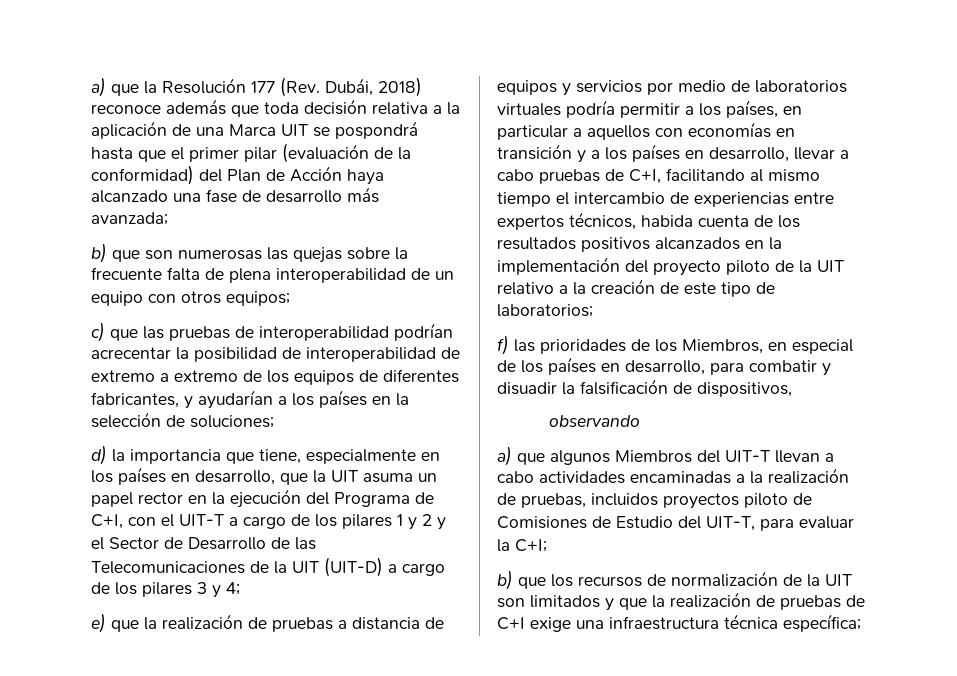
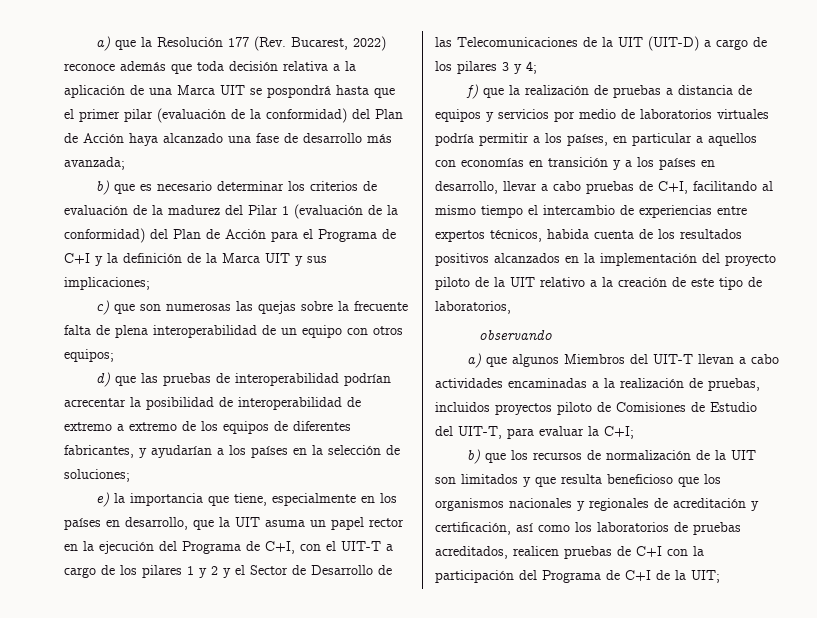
- a) que la Resolución 177 (Rev. Dubái, 2018) reconoce además que toda decisión relativa a la aplicación de una Marca UIT se pospondrá hasta que el primer pilar (evaluación de la conformidad) del Plan de Acción haya alcanzado una fase de desarrollo más avanzada;
+ a) que la Resolución 177 (Rev. Bucarest, 2022) reconoce además que toda decisión relativa a la aplicación de una Marca UIT se pospondrá hasta que el primer pilar (evaluación de la conformidad) del Plan de Acción haya alcanzado una fase de desarrollo más avanzada;
- b) que son numerosas las quejas sobre la frecuente falta de plena interoperabilidad de un equipo con otros equipos;
+ b) que es necesario determinar los criterios de evaluación de la madurez del Pilar 1 (evaluación de la conformidad) del Plan de Acción para el Programa de C+I y la definición de la Marca UIT y sus implicaciones;
+ c) que son numerosas las quejas sobre la frecuente falta de plena interoperabilidad de un equipo con otros equipos;
- c) que las pruebas de interoperabilidad podrían acrecentar la posibilidad de interoperabilidad de extremo a extremo de los equipos de diferentes fabricantes, y ayudarían a los países en la selección de soluciones;
+ d) que las pruebas de interoperabilidad podrían acrecentar la posibilidad de interoperabilidad de extremo a extremo de los equipos de diferentes fabricantes, y ayudarían a los países en la selección de soluciones;
- d) la importancia que tiene, especialmente en los países en desarrollo, que la UIT asuma un papel rector en la ejecución del Programa de C+I, con el UIT-T a cargo de los pilares 1 y 2 y el Sector de Desarrollo de las Telecomunicaciones de la UIT (UIT-D) a cargo de los pilares 3 y 4;
+ e) la importancia que tiene, especialmente en los países en desarrollo, que la UIT asuma un papel rector en la ejecución del Programa de C+I, con el UIT-T a cargo de los pilares 1 y 2 y el Sector de Desarrollo de las Telecomunicaciones de la UIT (UIT-D) a cargo de los pilares 3 y 4;
- e) que la realización de pruebas a distancia de equipos y servicios por medio de laboratorios virtuales podría permitir a los países, en particular a aquellos con economías en transición y a los países en desarrollo, llevar a cabo pruebas de C+I, facilitando al mismo tiempo el intercambio de experiencias entre expertos técnicos, habida cuenta de los resultados positivos alcanzados en la implementación del proyecto piloto de la UIT relativo a la creación de este tipo de laboratorios;
- f) las prioridades de los Miembros, en especial de los países en desarrollo, para combatir y disuadir la falsificación de dispositivos,
+ f) que la realización de pruebas a distancia de equipos y servicios por medio de laboratorios virtuales podría permitir a los países, en particular a aquellos con economías en transición y a los países en desarrollo, llevar a cabo pruebas de C+I, facilitando al mismo tiempo el intercambio de experiencias entre expertos técnicos, habida cuenta de los resultados positivos alcanzados en la implementación del proyecto piloto de la UIT relativo a la creación de este tipo de laboratorios,
- b) que los recursos de normalización de la UIT son limitados y que la realización de pruebas de C+I exige una infraestructura técnica específica;
+ b) que los recursos de normalización de la UIT son limitados y que resulta beneficioso que los organismos nacionales y regionales de acreditación y certificación, así como los laboratorios de pruebas acreditados, realicen pruebas de C+I con la participación del Programa de C+I de la UIT;

